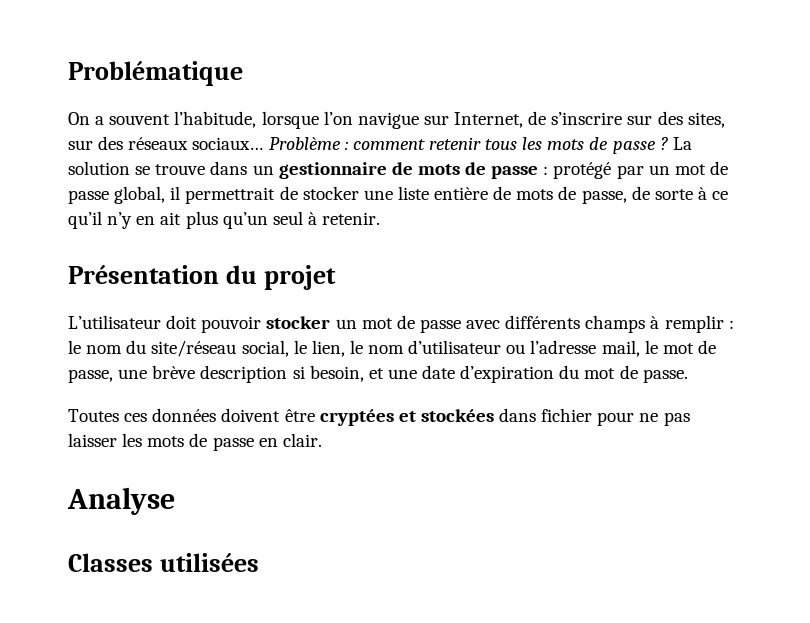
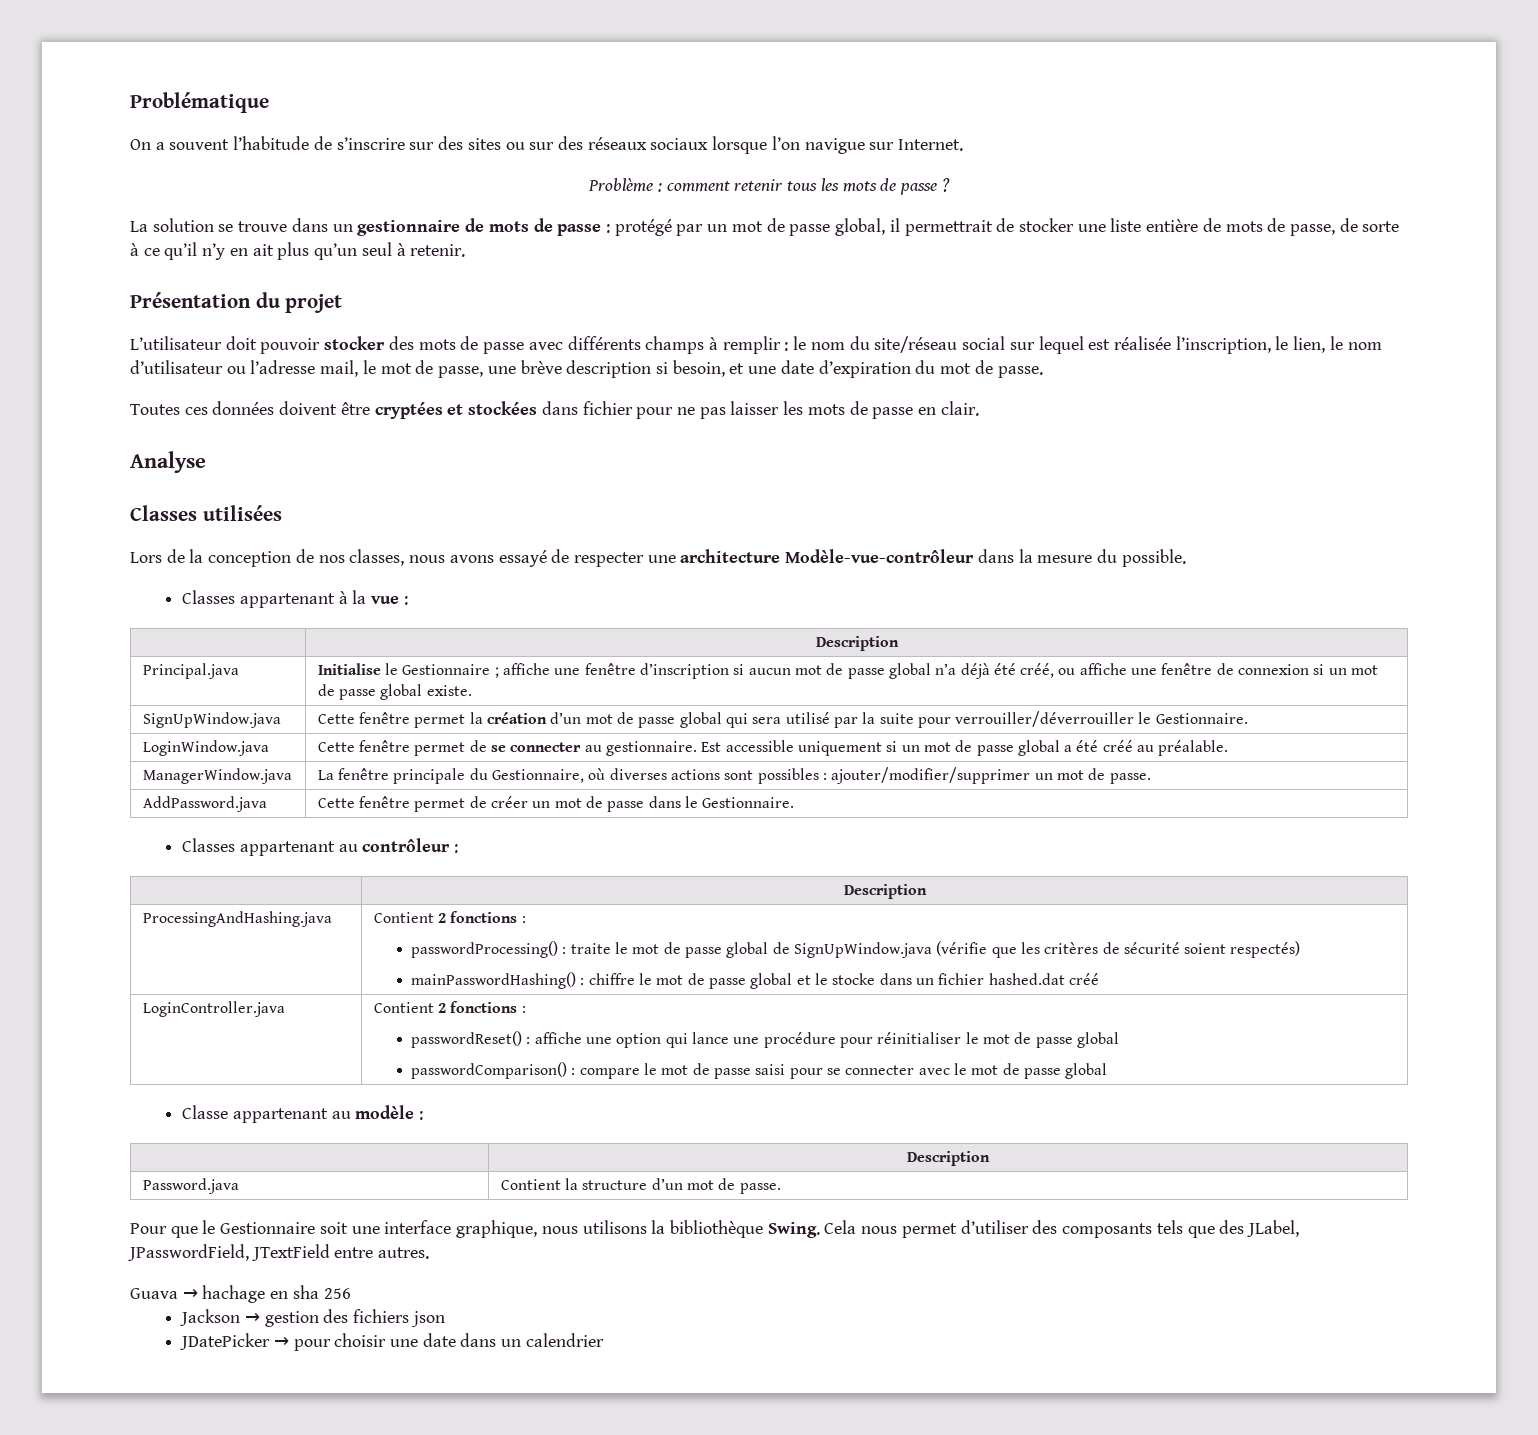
- On a souvent l’habitude, lorsque l’on navigue sur Internet, de s’inscrire sur des sites, sur des réseaux sociaux… Problème : comment retenir tous les mots de passe ? La solution se trouve dans un gestionnaire de mots de passe : protégé par un mot de passe global, il permettrait de stocker une liste entière de mots de passe, de sorte à ce qu’il n’y en ait plus qu’un seul à retenir.
+ On a souvent l’habitude de s’inscrire sur des sites ou sur des réseaux sociaux lorsque l’on navigue sur Internet.
+ Problème : comment retenir tous les mots de passe ?
+ La solution se trouve dans un gestionnaire de mots de passe : protégé par un mot de passe global, il permettrait de stocker une liste entière de mots de passe, de sorte à ce qu’il n’y en ait plus qu’un seul à retenir.
- L’utilisateur doit pouvoir stocker un mot de passe avec différents champs à remplir : le nom du site/réseau social, le lien, le nom d’utilisateur ou l’adresse mail, le mot de passe, une brève description si besoin, et une date d’expiration du mot de passe.
+ L’utilisateur doit pouvoir stocker des mots de passe avec différents champs à remplir : le nom du site/réseau social sur lequel est réalisée l’inscription, le lien, le nom d’utilisateur ou l’adresse mail, le mot de passe, une brève description si besoin, et une date d’expiration du mot de passe.
+ Lors de la conception de nos classes, nous avons essayé de respecter une architecture Modèle-vue-contrôleur dans la mesure du possible.
+ Classes appartenant à la vue :
+ | Description
+ Principal.java | Initialise le Gestionnaire ; affiche une fenêtre d’inscription si aucun mot de passe global n’a déjà été créé, ou affiche une fenêtre de connexion si un mot de passe global existe.
+ SignUpWindow.java | Cette fenêtre permet la création d’un mot de passe global qui sera utilisé par la suite pour verrouiller/déverrouiller le Gestionnaire.
+ LoginWindow.java | Cette fenêtre permet de se connecter au gestionnaire. Est accessible uniquement si un mot de passe global a été créé au préalable.
+ ManagerWindow.java | La fenêtre principale du Gestionnaire, où diverses actions sont possibles : ajouter/modifier/supprimer un mot de passe.
+ AddPassword.java | Cette fenêtre permet de créer un mot de passe dans le Gestionnaire.
+ Classes appartenant au contrôleur :
+ | Description
+ ProcessingAndHashing.java | Contient 2 fonctions :
+ passwordProcessing() : traite le mot de passe global de SignUpWindow.java (vérifie que les critères de sécurité soient respectés)
+ mainPasswordHashing() : chiffre le mot de passe global et le stocke dans un fichier hashed.dat créé
+ LoginController.java | Contient 2 fonctions :
+ passwordReset() : affiche une option qui lance une procédure pour réinitialiser le mot de passe global
+ passwordComparison() : compare le mot de passe saisi pour se connecter avec le mot de passe global
+ Classe appartenant au modèle :
+ | Description
+ Password.java | Contient la structure d’un mot de passe.
+ Pour que le Gestionnaire soit une interface graphique, nous utilisons la bibliothèque Swing. Cela nous permet d’utiliser des composants tels que des JLabel, JPasswordField, JTextField entre autres.
+ Guava → hachage en sha 256
+ Jackson → gestion des fichiers json
+ JDatePicker → pour choisir une date dans un calendrier

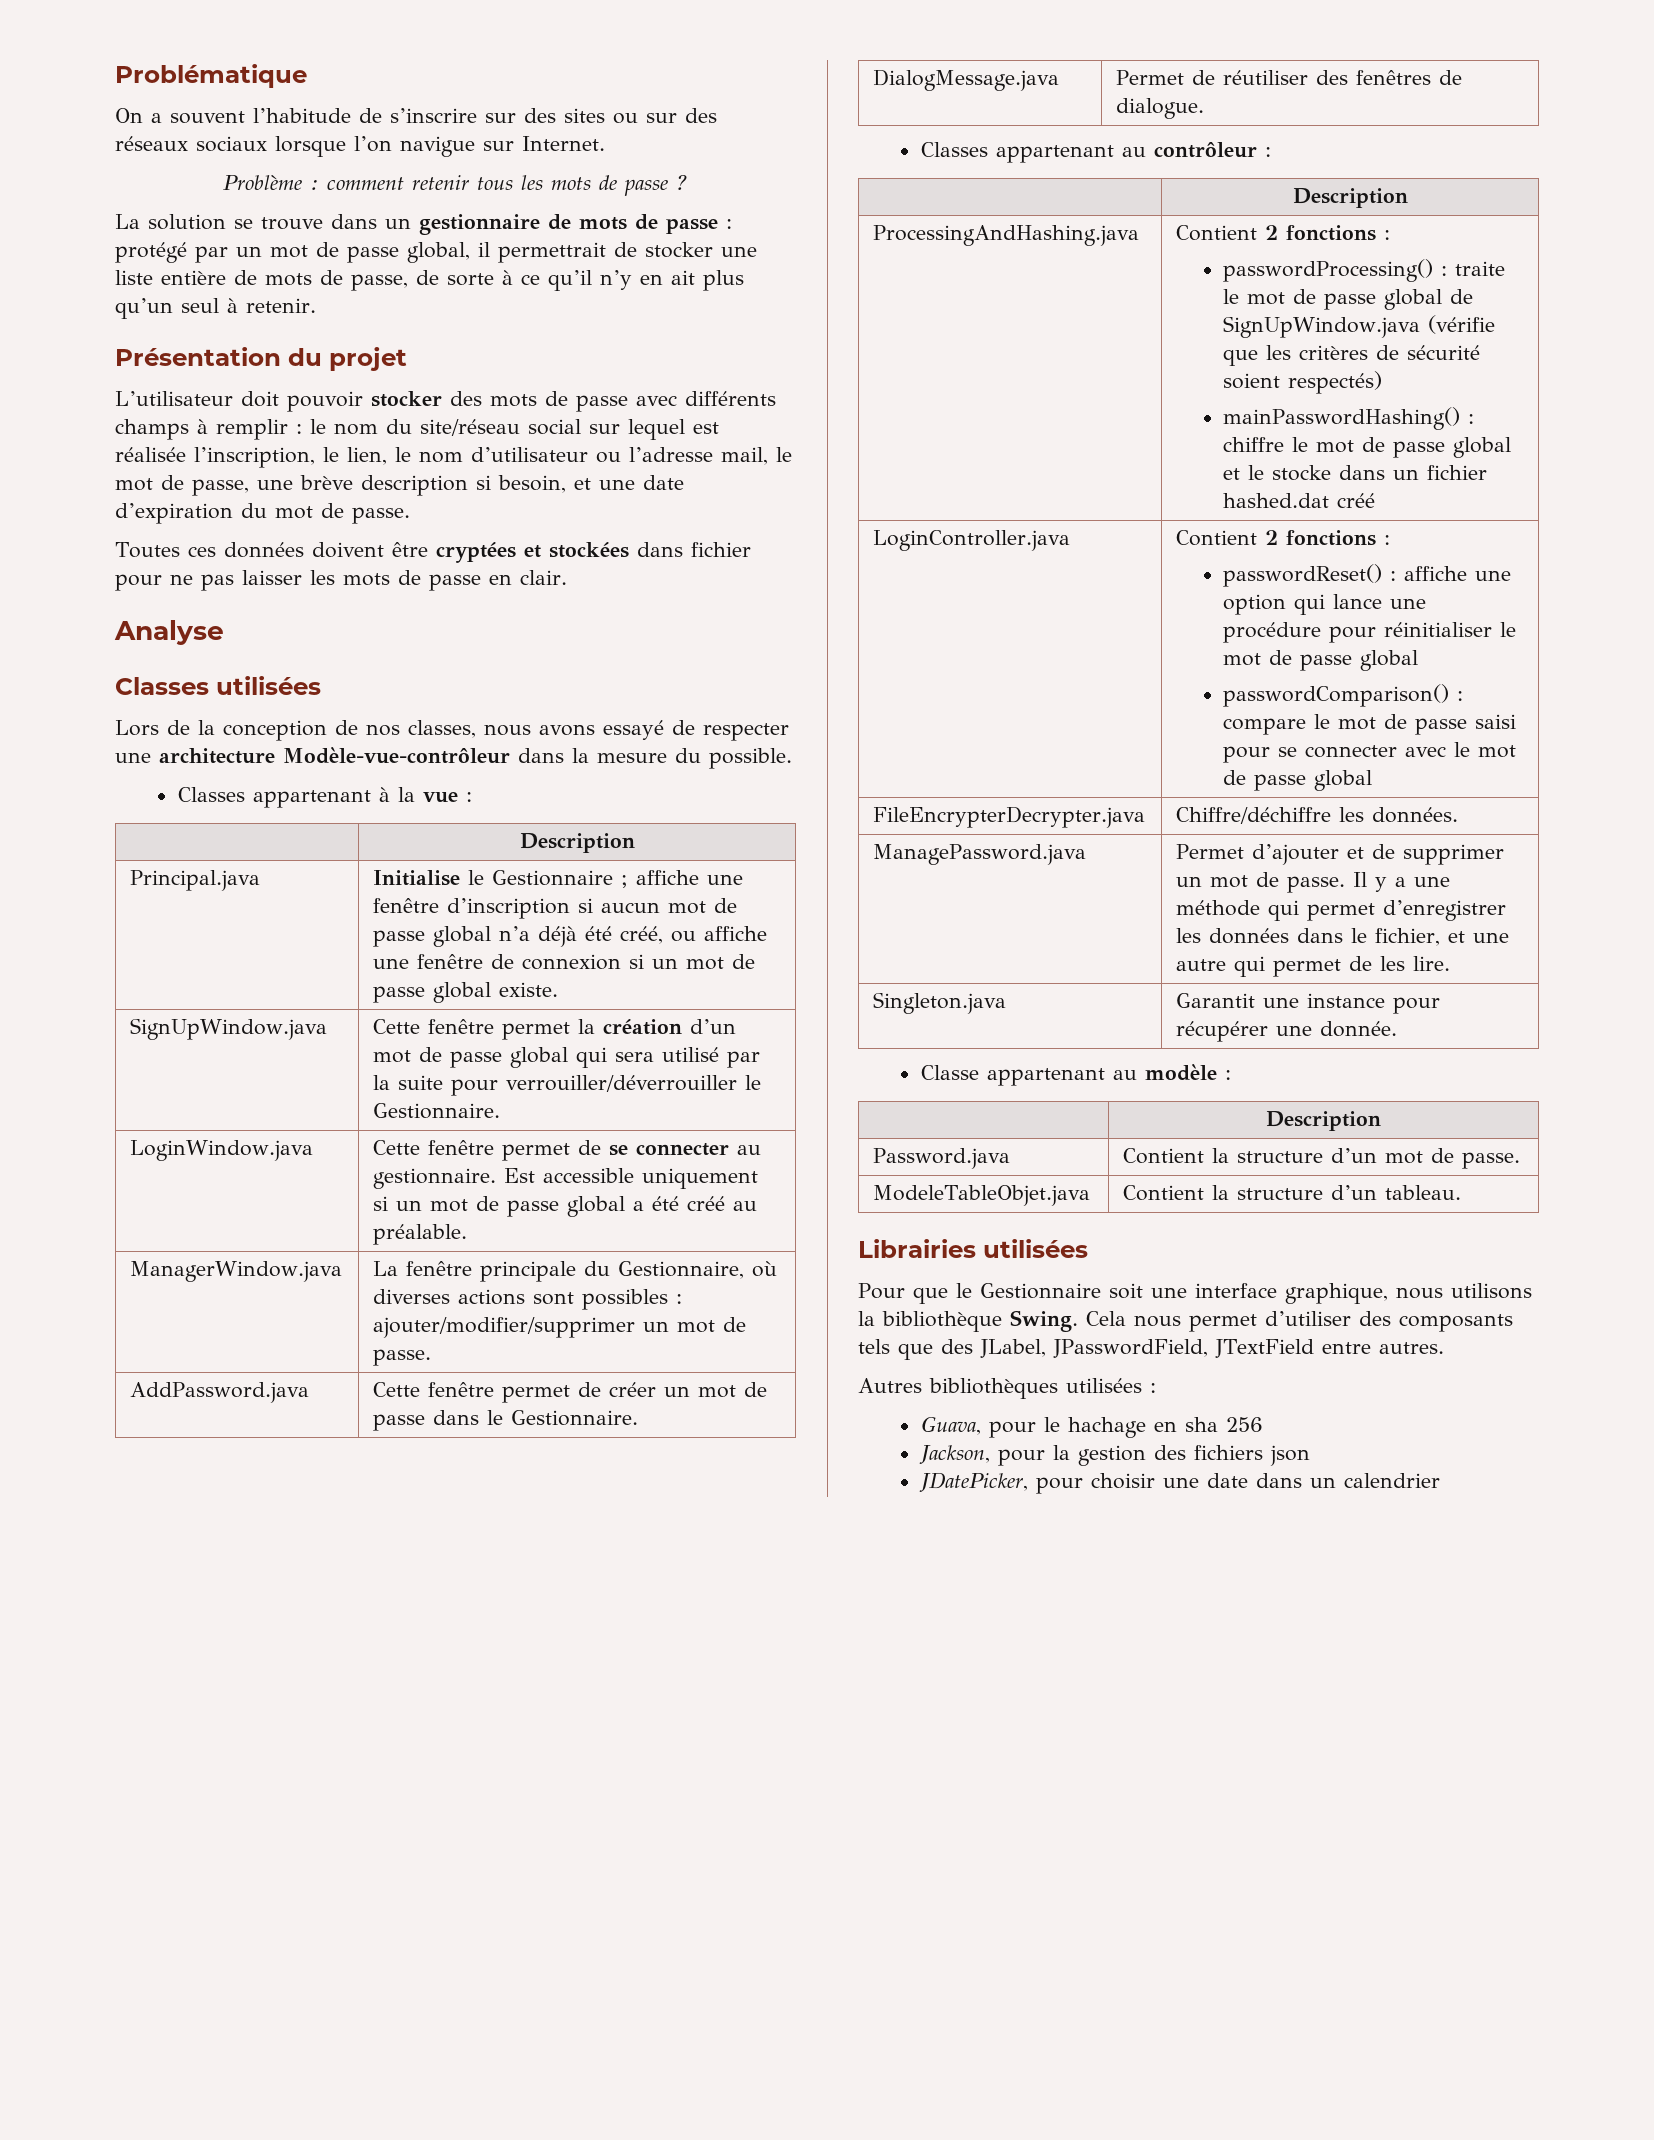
+ DialogMessage.java | Permet de réutiliser des fenêtres de dialogue.
+ FileEncrypterDecrypter.java | Chiffre/déchiffre les données.
+ ManagePassword.java | Permet d’ajouter et de supprimer un mot de passe. Il y a une méthode qui permet d’enregistrer les données dans le fichier, et une autre qui permet de les lire.
+ Singleton.java | Garantit une instance pour récupérer une donnée.
+ ModeleTableObjet.java | Contient la structure d’un tableau.
+ Librairies utilisées
- Guava → hachage en sha 256
+ Autres bibliothèques utilisées :
+ Guava, pour le hachage en sha 256
- Jackson → gestion des fichiers json
+ Jackson, pour la gestion des fichiers json
- JDatePicker → pour choisir une date dans un calendrier
+ JDatePicker, pour choisir une date dans un calendrier

